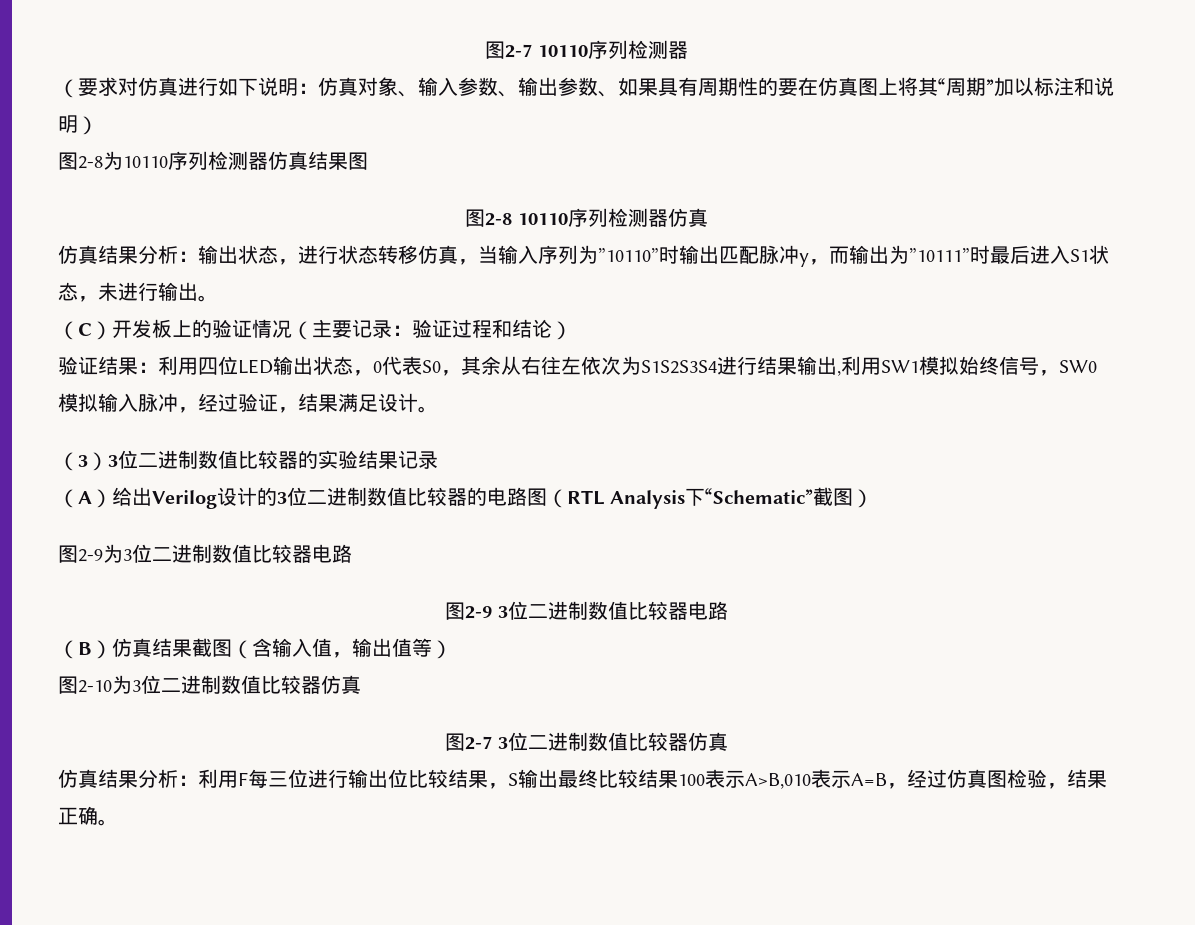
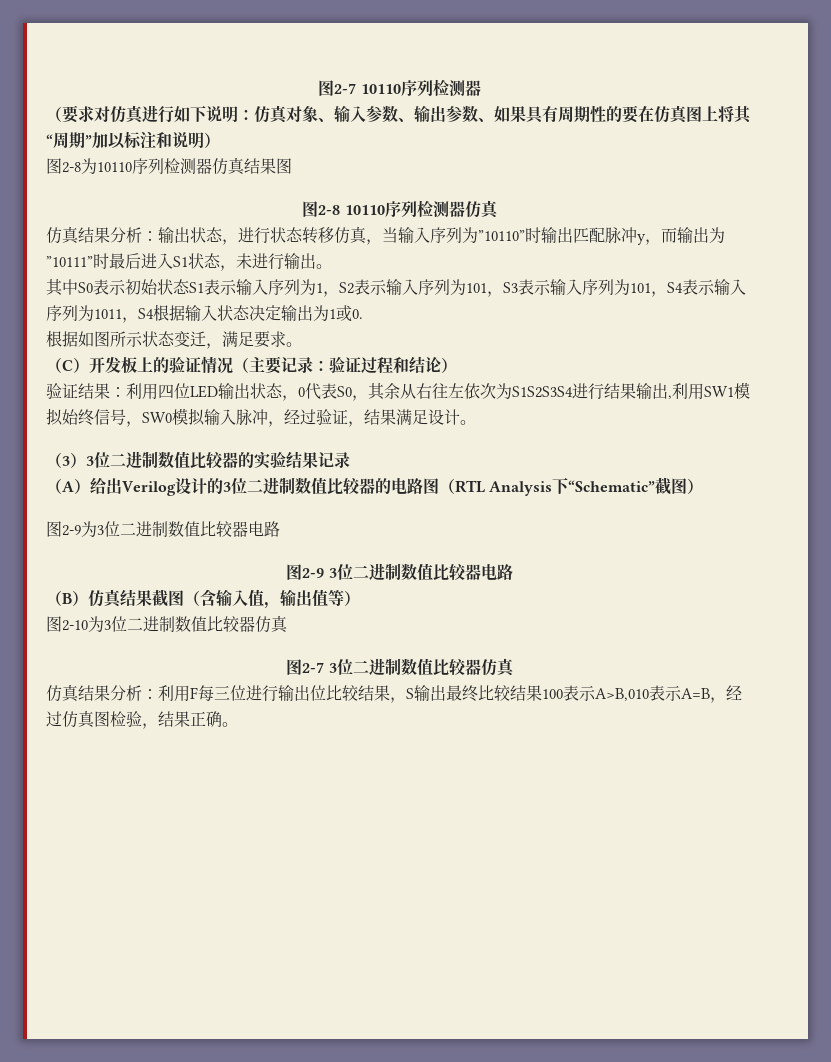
+ 其中S0表示初始状态S1表示输入序列为1，S2表示输入序列为101，S3表示输入序列为101，S4表示输入序列为1011，S4根据输入状态决定输出为1或0.
+ 根据如图所示状态变迁，满足要求。

